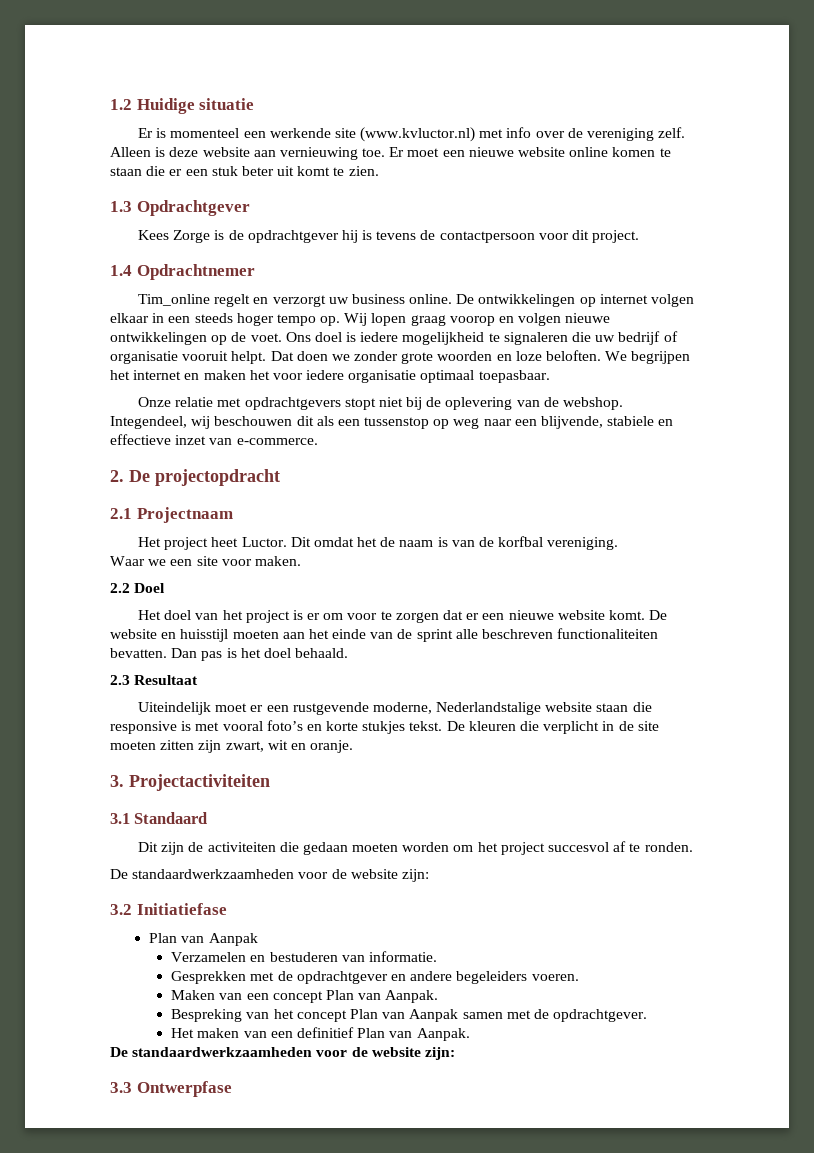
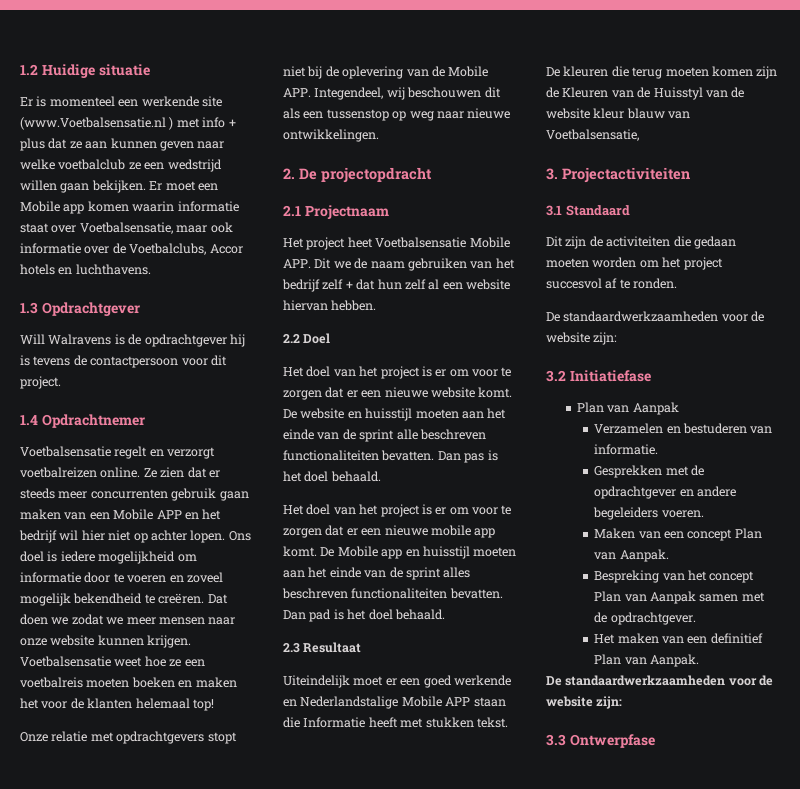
- Er is momenteel een werkende site (www.kvluctor.nl) met info over de vereniging zelf. Alleen is deze website aan vernieuwing toe. Er moet een nieuwe website online komen te staan die er een stuk beter uit komt te zien.
+ Er is momenteel een werkende site (www.Voetbalsensatie.nl ) met info + plus dat ze aan kunnen geven naar welke voetbalclub ze een wedstrijd willen gaan bekijken. Er moet een Mobile app komen waarin informatie staat over Voetbalsensatie, maar ook informatie over de Voetbalclubs, Accor hotels en luchthavens.
- Kees Zorge is de opdrachtgever hij is tevens de contactpersoon voor dit project.
+ Will Walravens is de opdrachtgever hij is tevens de contactpersoon voor dit project.
- Tim_online regelt en verzorgt uw business online. De ontwikkelingen op internet volgen elkaar in een steeds hoger tempo op. Wij lopen graag voorop en volgen nieuwe ontwikkelingen op de voet.
+ Voetbalsensatie regelt en verzorgt voetbalreizen online. Ze zien dat er steeds meer concurrenten gebruik gaan maken van een Mobile APP en het bedrijf wil hier niet op achter lopen.
- Ons doel is iedere mogelijkheid te signaleren die uw bedrijf of organisatie vooruit helpt. Dat doen we zonder grote woorden en loze beloften. We begrijpen het internet en maken het voor iedere organisatie optimaal toepasbaar.
+ Ons doel is iedere mogelijkheid om informatie door te voeren en zoveel mogelijk bekendheid te creëren. Dat doen we zodat we meer mensen naar onze website kunnen krijgen. Voetbalsensatie weet hoe ze een voetbalreis moeten boeken en maken het voor de klanten helemaal top!
- Onze relatie met opdrachtgevers stopt niet bij de oplevering van de webshop. Integendeel, wij beschouwen dit als een tussenstop op weg naar een blijvende, stabiele en effectieve inzet van e-commerce.
+ Onze relatie met opdrachtgevers stopt niet bij de oplevering van de Mobile APP. Integendeel, wij beschouwen dit als een tussenstop op weg naar nieuwe ontwikkelingen.
- Het project heet Luctor. Dit omdat het de naam is van de korfbal vereniging.
- Waar we een site voor maken.
+ Het project heet Voetbalsensatie Mobile APP. Dit we de naam gebruiken van het bedrijf zelf + dat hun zelf al een website hiervan hebben.
+ Het doel van het project is er om voor te zorgen dat er een nieuwe mobile app komt. De Mobile app en huisstijl moeten aan het einde van de sprint alles beschreven functionaliteiten bevatten. Dan pad is het doel behaald.
- Uiteindelijk moet er een rustgevende moderne, Nederlandstalige website staan die responsive is met vooral foto’s en korte stukjes tekst. De kleuren die verplicht in de site moeten zitten zijn zwart, wit en oranje.
+ Uiteindelijk moet er een goed werkende en Nederlandstalige Mobile APP staan die Informatie heeft met stukken tekst. De kleuren die terug moeten komen zijn de Kleuren van de Huisstyl van de website kleur blauw van Voetbalsensatie,

